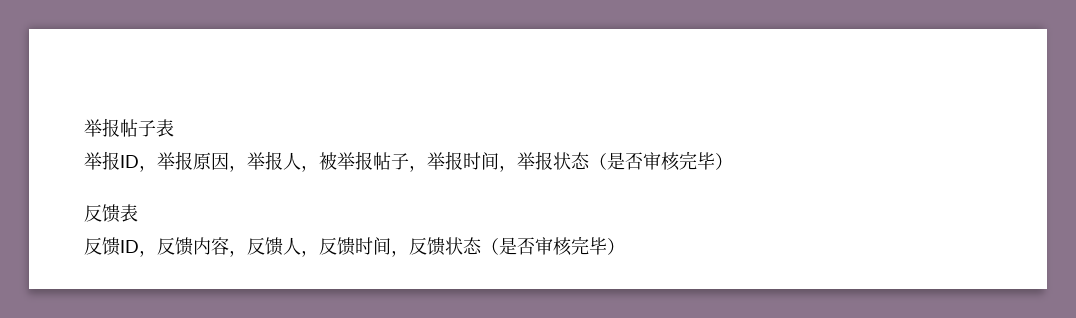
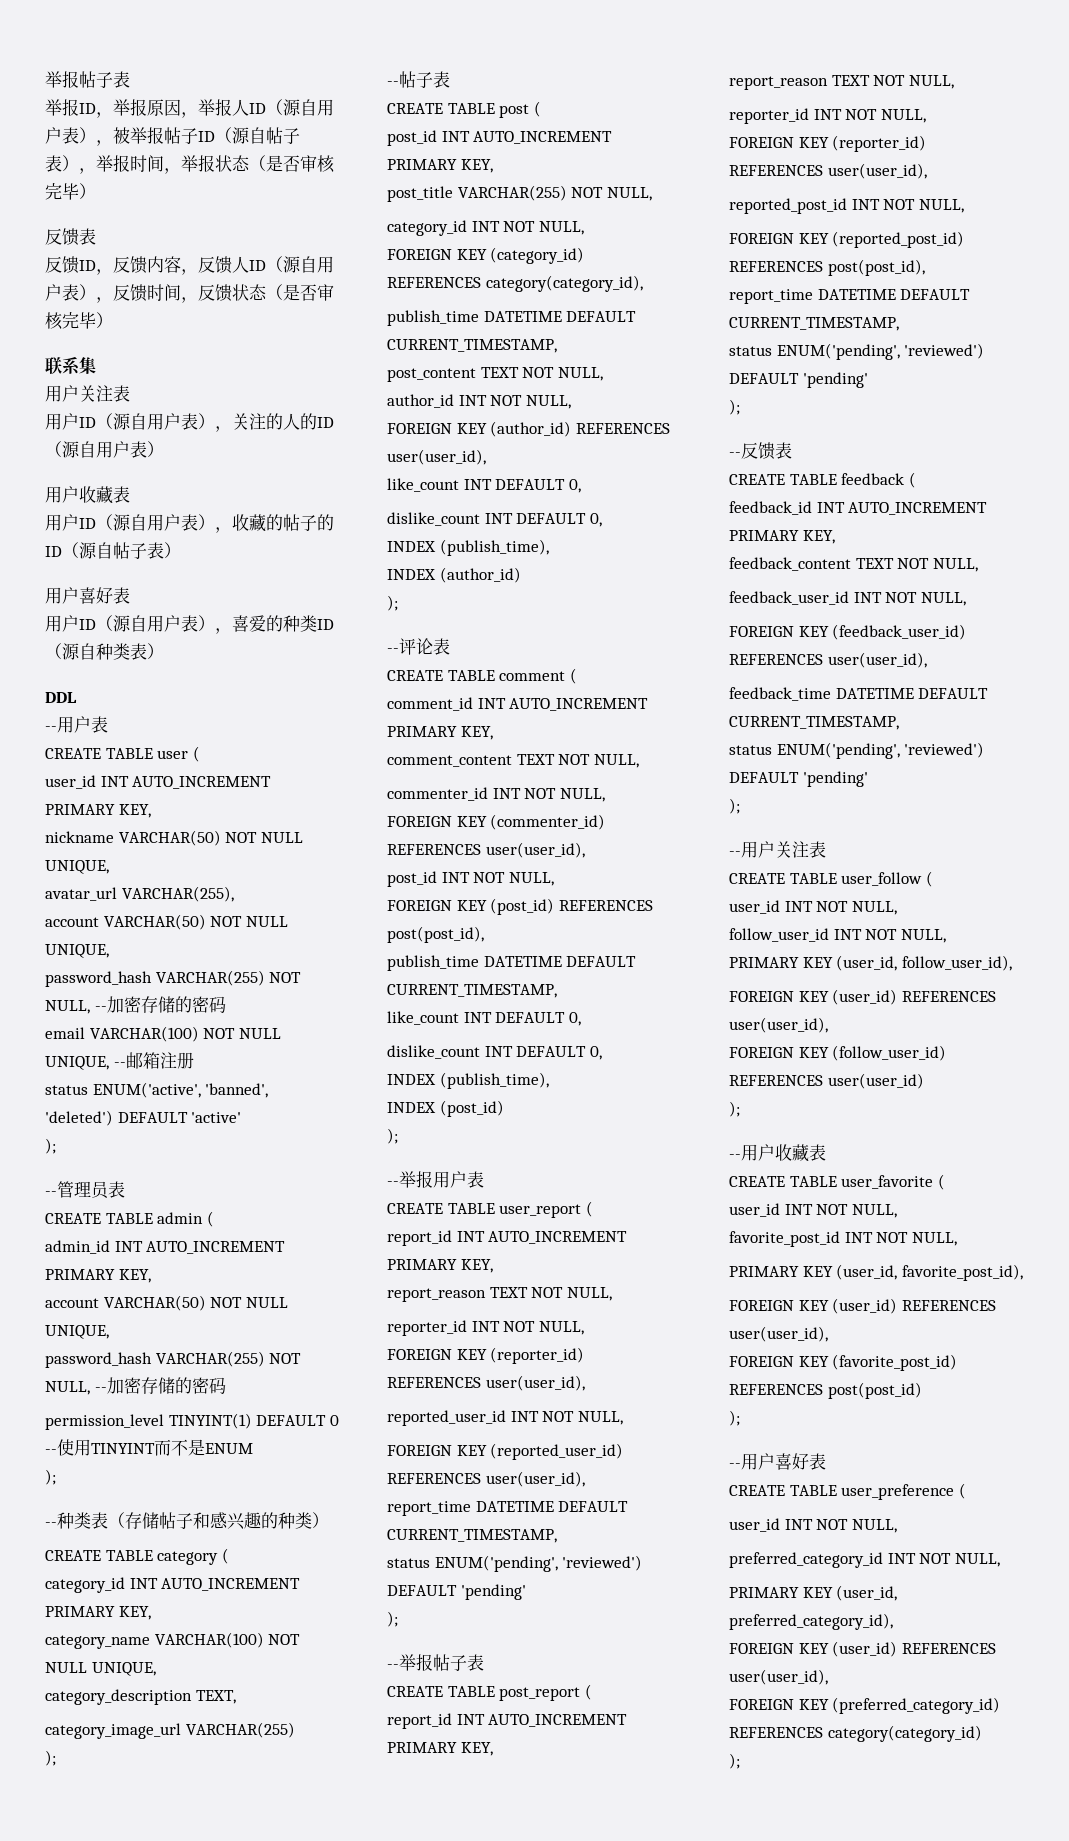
- 举报ID，举报原因，举报人，被举报帖子，举报时间，举报状态（是否审核完毕）
+ 举报ID，举报原因，举报人ID（源自用户表），被举报帖子ID（源自帖子表），举报时间，举报状态（是否审核完毕）
- 反馈ID，反馈内容，反馈人，反馈时间，反馈状态（是否审核完毕）
+ 反馈ID，反馈内容，反馈人ID（源自用户表），反馈时间，反馈状态（是否审核完毕）
+ 联系集
+ 用户关注表
+ 用户ID（源自用户表），关注的人的ID（源自用户表）
+ 用户收藏表
+ 用户ID（源自用户表），收藏的帖子的ID（源自帖子表）
+ 用户喜好表
+ 用户ID（源自用户表），喜爱的种类ID（源自种类表）
+ DDL
+ --用户表
+ CREATE TABLE user (
+ user_id INT AUTO_INCREMENT PRIMARY KEY,
+ nickname VARCHAR(50) NOT NULL UNIQUE,
+ avatar_url VARCHAR(255),
+ account VARCHAR(50) NOT NULL UNIQUE,
+ password_hash VARCHAR(255) NOT NULL, --加密存储的密码
+ email VARCHAR(100) NOT NULL UNIQUE, --邮箱注册
+ status ENUM('active', 'banned', 'deleted') DEFAULT 'active'
+ );
+ --管理员表
+ CREATE TABLE admin (
+ admin_id INT AUTO_INCREMENT PRIMARY KEY,
+ account VARCHAR(50) NOT NULL UNIQUE,
+ password_hash VARCHAR(255) NOT NULL, --加密存储的密码
+ permission_level TINYINT(1) DEFAULT 0 --使用TINYINT而不是ENUM
+ );
+ --种类表（存储帖子和感兴趣的种类）
+ CREATE TABLE category (
+ category_id INT AUTO_INCREMENT PRIMARY KEY,
+ category_name VARCHAR(100) NOT NULL UNIQUE,
+ category_description TEXT,
+ category_image_url VARCHAR(255)
+ );
+ --帖子表
+ CREATE TABLE post (
+ post_id INT AUTO_INCREMENT PRIMARY KEY,
+ post_title VARCHAR(255) NOT NULL,
+ category_id INT NOT NULL,
+ FOREIGN KEY (category_id) REFERENCES category(category_id),
+ publish_time DATETIME DEFAULT CURRENT_TIMESTAMP,
+ post_content TEXT NOT NULL,
+ author_id INT NOT NULL,
+ FOREIGN KEY (author_id) REFERENCES user(user_id),
+ like_count INT DEFAULT 0,
+ dislike_count INT DEFAULT 0,
+ INDEX (publish_time),
+ INDEX (author_id)
+ );
+ --评论表
+ CREATE TABLE comment (
+ comment_id INT AUTO_INCREMENT PRIMARY KEY,
+ comment_content TEXT NOT NULL,
+ commenter_id INT NOT NULL,
+ FOREIGN KEY (commenter_id) REFERENCES user(user_id),
+ post_id INT NOT NULL,
+ FOREIGN KEY (post_id) REFERENCES post(post_id),
+ publish_time DATETIME DEFAULT CURRENT_TIMESTAMP,
+ like_count INT DEFAULT 0,
+ dislike_count INT DEFAULT 0,
+ INDEX (publish_time),
+ INDEX (post_id)
+ );
+ --举报用户表
+ CREATE TABLE user_report (
+ report_id INT AUTO_INCREMENT PRIMARY KEY,
+ report_reason TEXT NOT NULL,
+ reporter_id INT NOT NULL,
+ FOREIGN KEY (reporter_id) REFERENCES user(user_id),
+ reported_user_id INT NOT NULL,
+ FOREIGN KEY (reported_user_id) REFERENCES user(user_id),
+ report_time DATETIME DEFAULT CURRENT_TIMESTAMP,
+ status ENUM('pending', 'reviewed') DEFAULT 'pending'
+ );
+ --举报帖子表
+ CREATE TABLE post_report (
+ report_id INT AUTO_INCREMENT PRIMARY KEY,
+ report_reason TEXT NOT NULL,
+ reporter_id INT NOT NULL,
+ FOREIGN KEY (reporter_id) REFERENCES user(user_id),
+ reported_post_id INT NOT NULL,
+ FOREIGN KEY (reported_post_id) REFERENCES post(post_id),
+ report_time DATETIME DEFAULT CURRENT_TIMESTAMP,
+ status ENUM('pending', 'reviewed') DEFAULT 'pending'
+ );
+ --反馈表
+ CREATE TABLE feedback (
+ feedback_id INT AUTO_INCREMENT PRIMARY KEY,
+ feedback_content TEXT NOT NULL,
+ feedback_user_id INT NOT NULL,
+ FOREIGN KEY (feedback_user_id) REFERENCES user(user_id),
+ feedback_time DATETIME DEFAULT CURRENT_TIMESTAMP,
+ status ENUM('pending', 'reviewed') DEFAULT 'pending'
+ );
+ --用户关注表
+ CREATE TABLE user_follow (
+ user_id INT NOT NULL,
+ follow_user_id INT NOT NULL,
+ PRIMARY KEY (user_id, follow_user_id),
+ FOREIGN KEY (user_id) REFERENCES user(user_id),
+ FOREIGN KEY (follow_user_id) REFERENCES user(user_id)
+ );
+ --用户收藏表
+ CREATE TABLE user_favorite (
+ user_id INT NOT NULL,
+ favorite_post_id INT NOT NULL,
+ PRIMARY KEY (user_id, favorite_post_id),
+ FOREIGN KEY (user_id) REFERENCES user(user_id),
+ FOREIGN KEY (favorite_post_id) REFERENCES post(post_id)
+ );
+ --用户喜好表
+ CREATE TABLE user_preference (
+ user_id INT NOT NULL,
+ preferred_category_id INT NOT NULL,
+ PRIMARY KEY (user_id, preferred_category_id),
+ FOREIGN KEY (user_id) REFERENCES user(user_id),
+ FOREIGN KEY (preferred_category_id) REFERENCES category(category_id)
+ );

